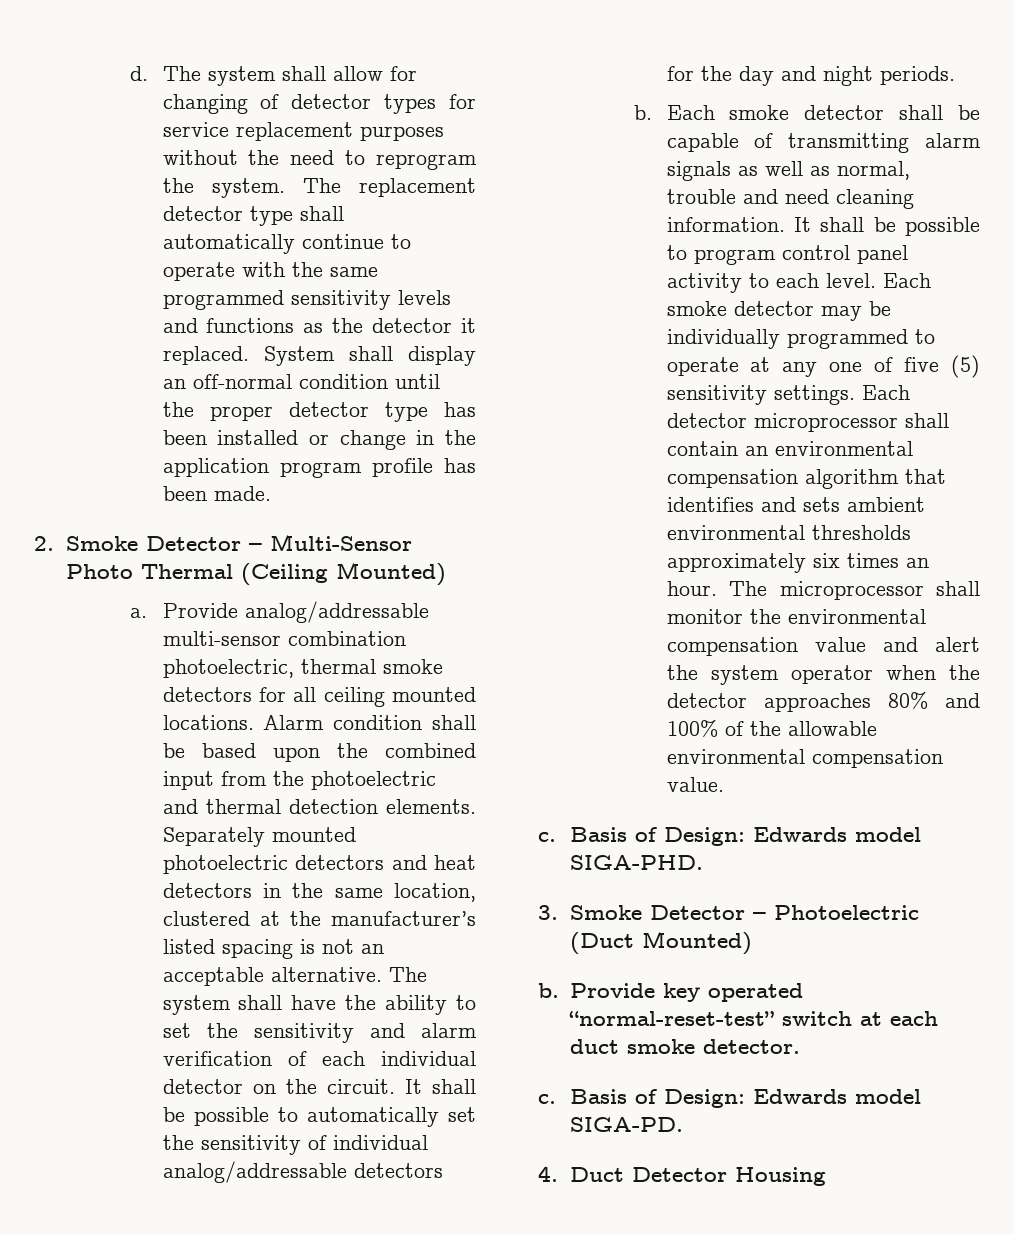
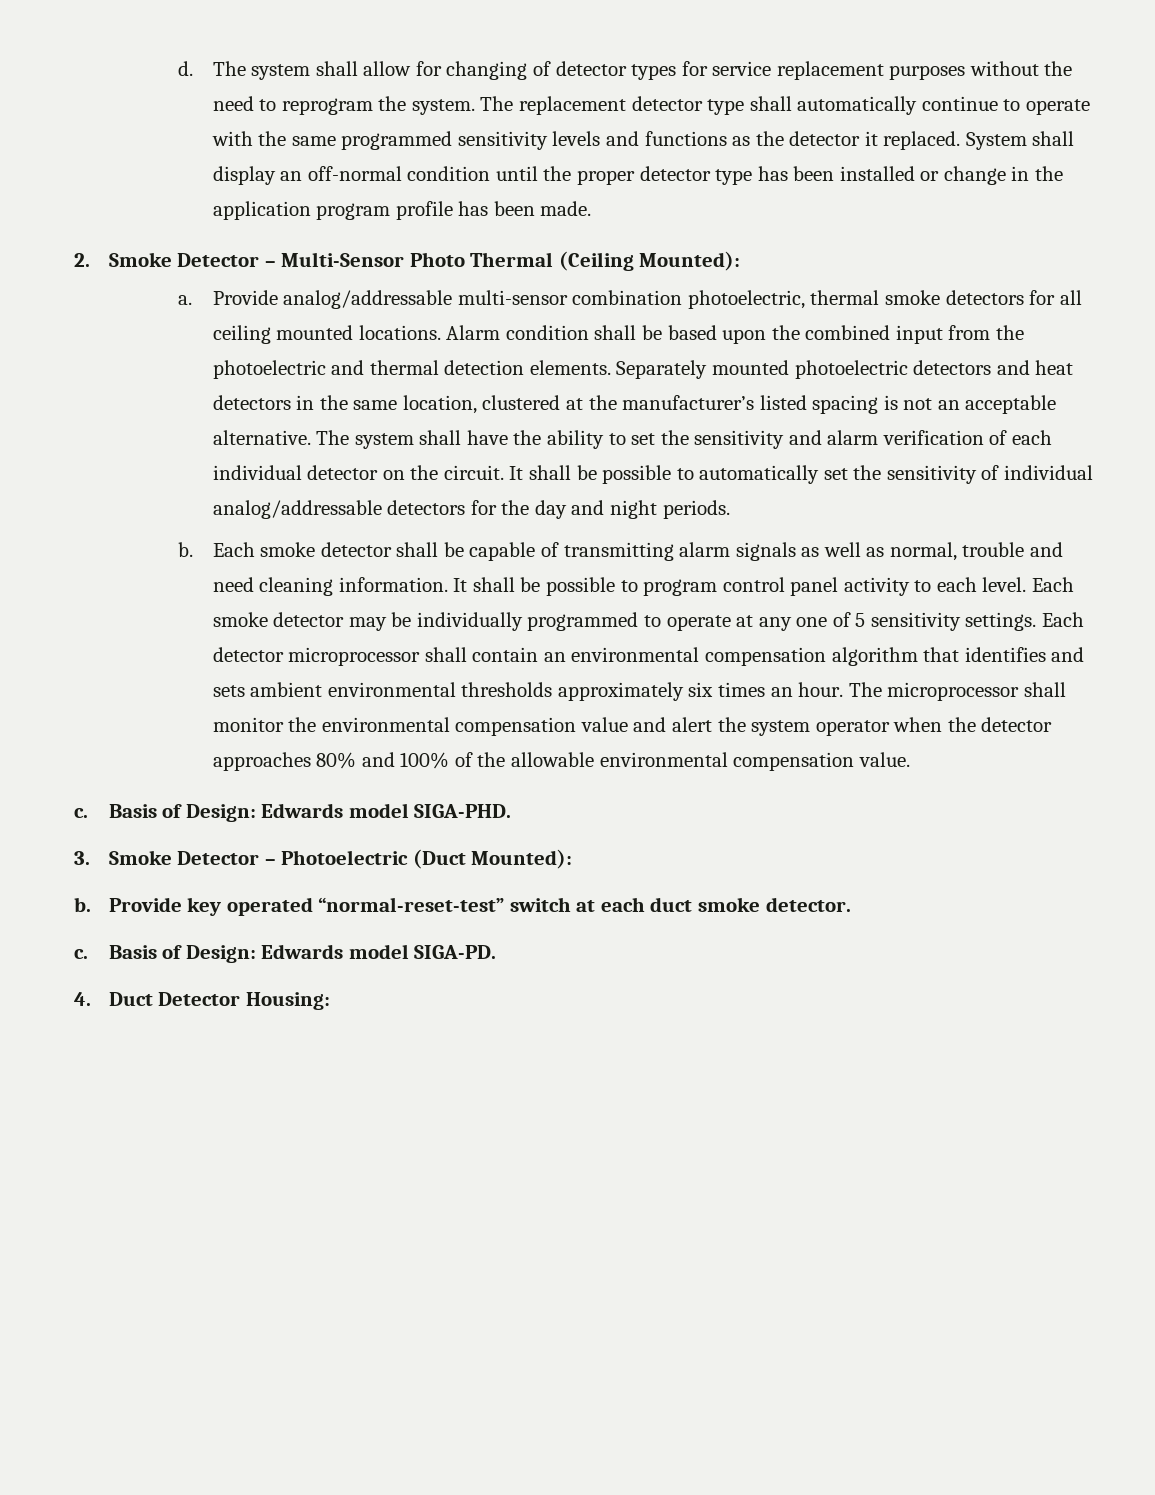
- 2. Smoke Detector – Multi-Sensor Photo Thermal (Ceiling Mounted)
+ 2. Smoke Detector – Multi-Sensor Photo Thermal (Ceiling Mounted):
- Each smoke detector may be individually programmed to operate at any one of five (5) sensitivity settings.
+ Each smoke detector may be individually programmed to operate at any one of 5 sensitivity settings.
- 3. Smoke Detector – Photoelectric (Duct Mounted)
+ 3. Smoke Detector – Photoelectric (Duct Mounted):
- 4. Duct Detector Housing
+ 4. Duct Detector Housing:

